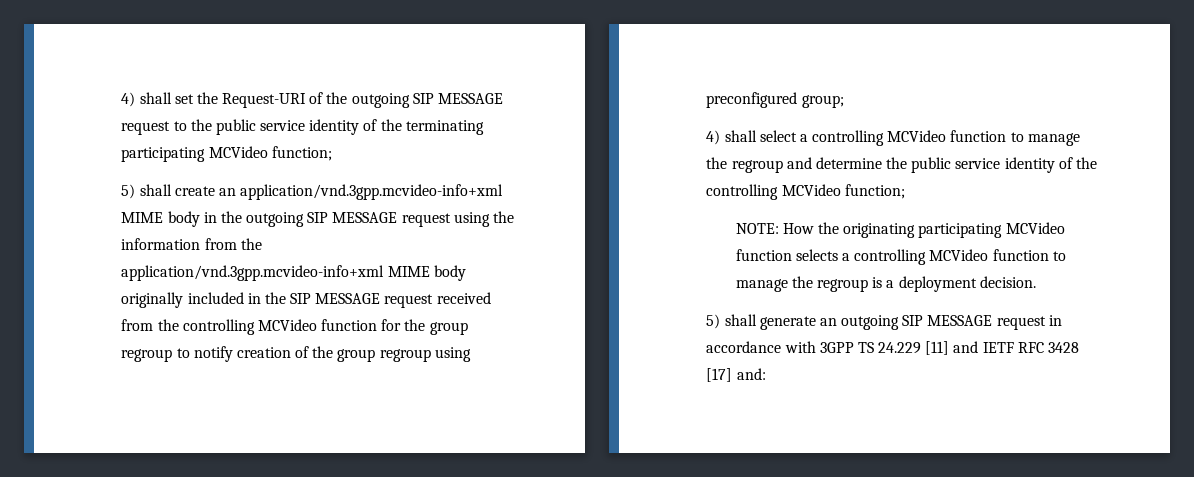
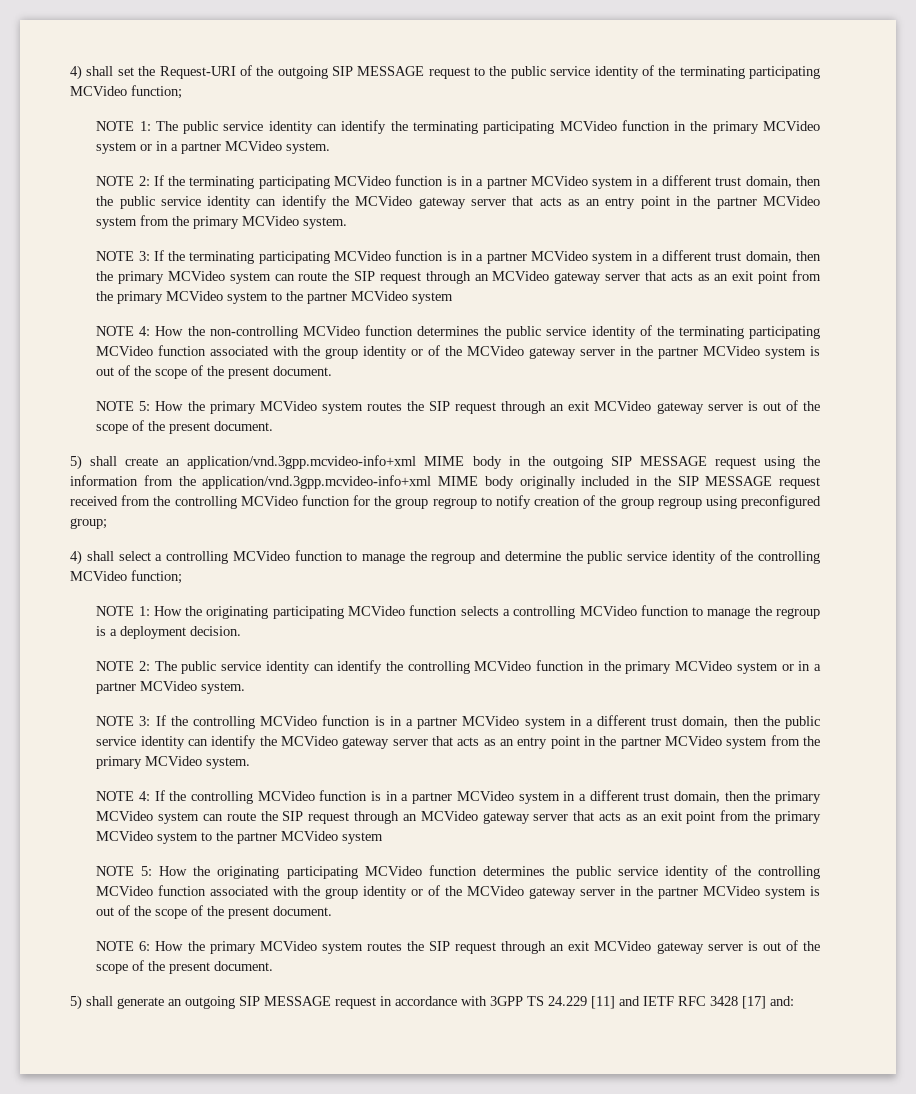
+ NOTE 1: The public service identity can identify the terminating participating MCVideo function in the primary MCVideo system or in a partner MCVideo system.
+ NOTE 2: If the terminating participating MCVideo function is in a partner MCVideo system in a different trust domain, then the public service identity can identify the MCVideo gateway server that acts as an entry point in the partner MCVideo system from the primary MCVideo system.
+ NOTE 3: If the terminating participating MCVideo function is in a partner MCVideo system in a different trust domain, then the primary MCVideo system can route the SIP request through an MCVideo gateway server that acts as an exit point from the primary MCVideo system to the partner MCVideo system
+ NOTE 4: How the non-controlling MCVideo function determines the public service identity of the terminating participating MCVideo function associated with the group identity or of the MCVideo gateway server in the partner MCVideo system is out of the scope of the present document.
+ NOTE 5: How the primary MCVideo system routes the SIP request through an exit MCVideo gateway server is out of the scope of the present document.
- NOTE: How the originating participating MCVideo function selects a controlling MCVideo function to manage the regroup is a deployment decision.
+ NOTE 1: How the originating participating MCVideo function selects a controlling MCVideo function to manage the regroup is a deployment decision.
+ NOTE 2: The public service identity can identify the controlling MCVideo function in the primary MCVideo system or in a partner MCVideo system.
+ NOTE 3: If the controlling MCVideo function is in a partner MCVideo system in a different trust domain, then the public service identity can identify the MCVideo gateway server that acts as an entry point in the partner MCVideo system from the primary MCVideo system.
+ NOTE 4: If the controlling MCVideo function is in a partner MCVideo system in a different trust domain, then the primary MCVideo system can route the SIP request through an MCVideo gateway server that acts as an exit point from the primary MCVideo system to the partner MCVideo system
+ NOTE 5: How the originating participating MCVideo function determines the public service identity of the controlling MCVideo function associated with the group identity or of the MCVideo gateway server in the partner MCVideo system is out of the scope of the present document.
+ NOTE 6: How the primary MCVideo system routes the SIP request through an exit MCVideo gateway server is out of the scope of the present document.

